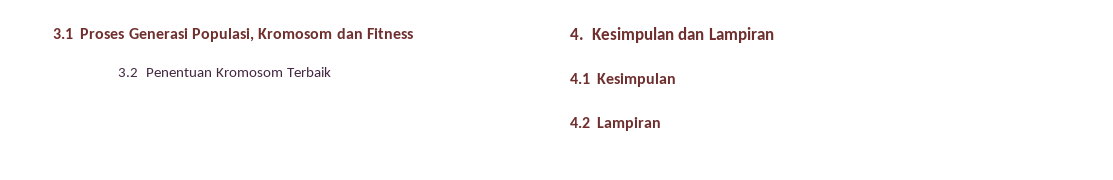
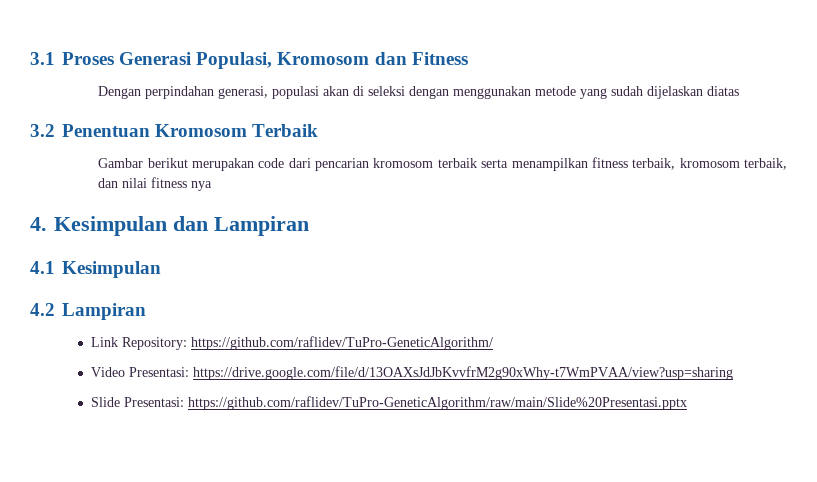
+ Dengan perpindahan generasi, populasi akan di seleksi dengan menggunakan metode yang sudah dijelaskan diatas
  3.2 Penentuan Kromosom Terbaik
+ Gambar berikut merupakan code dari pencarian kromosom terbaik serta menampilkan fitness terbaik, kromosom terbaik, dan nilai fitness nya
+ Link Repository: https://github.com/raflidev/TuPro-GeneticAlgorithm/
+ Video Presentasi: https://drive.google.com/file/d/13OAXsJdJbKvvfrM2g90xWhy-t7WmPVAA/view?usp=sharing
+ Slide Presentasi: https://github.com/raflidev/TuPro-GeneticAlgorithm/raw/main/Slide%20Presentasi.pptx

